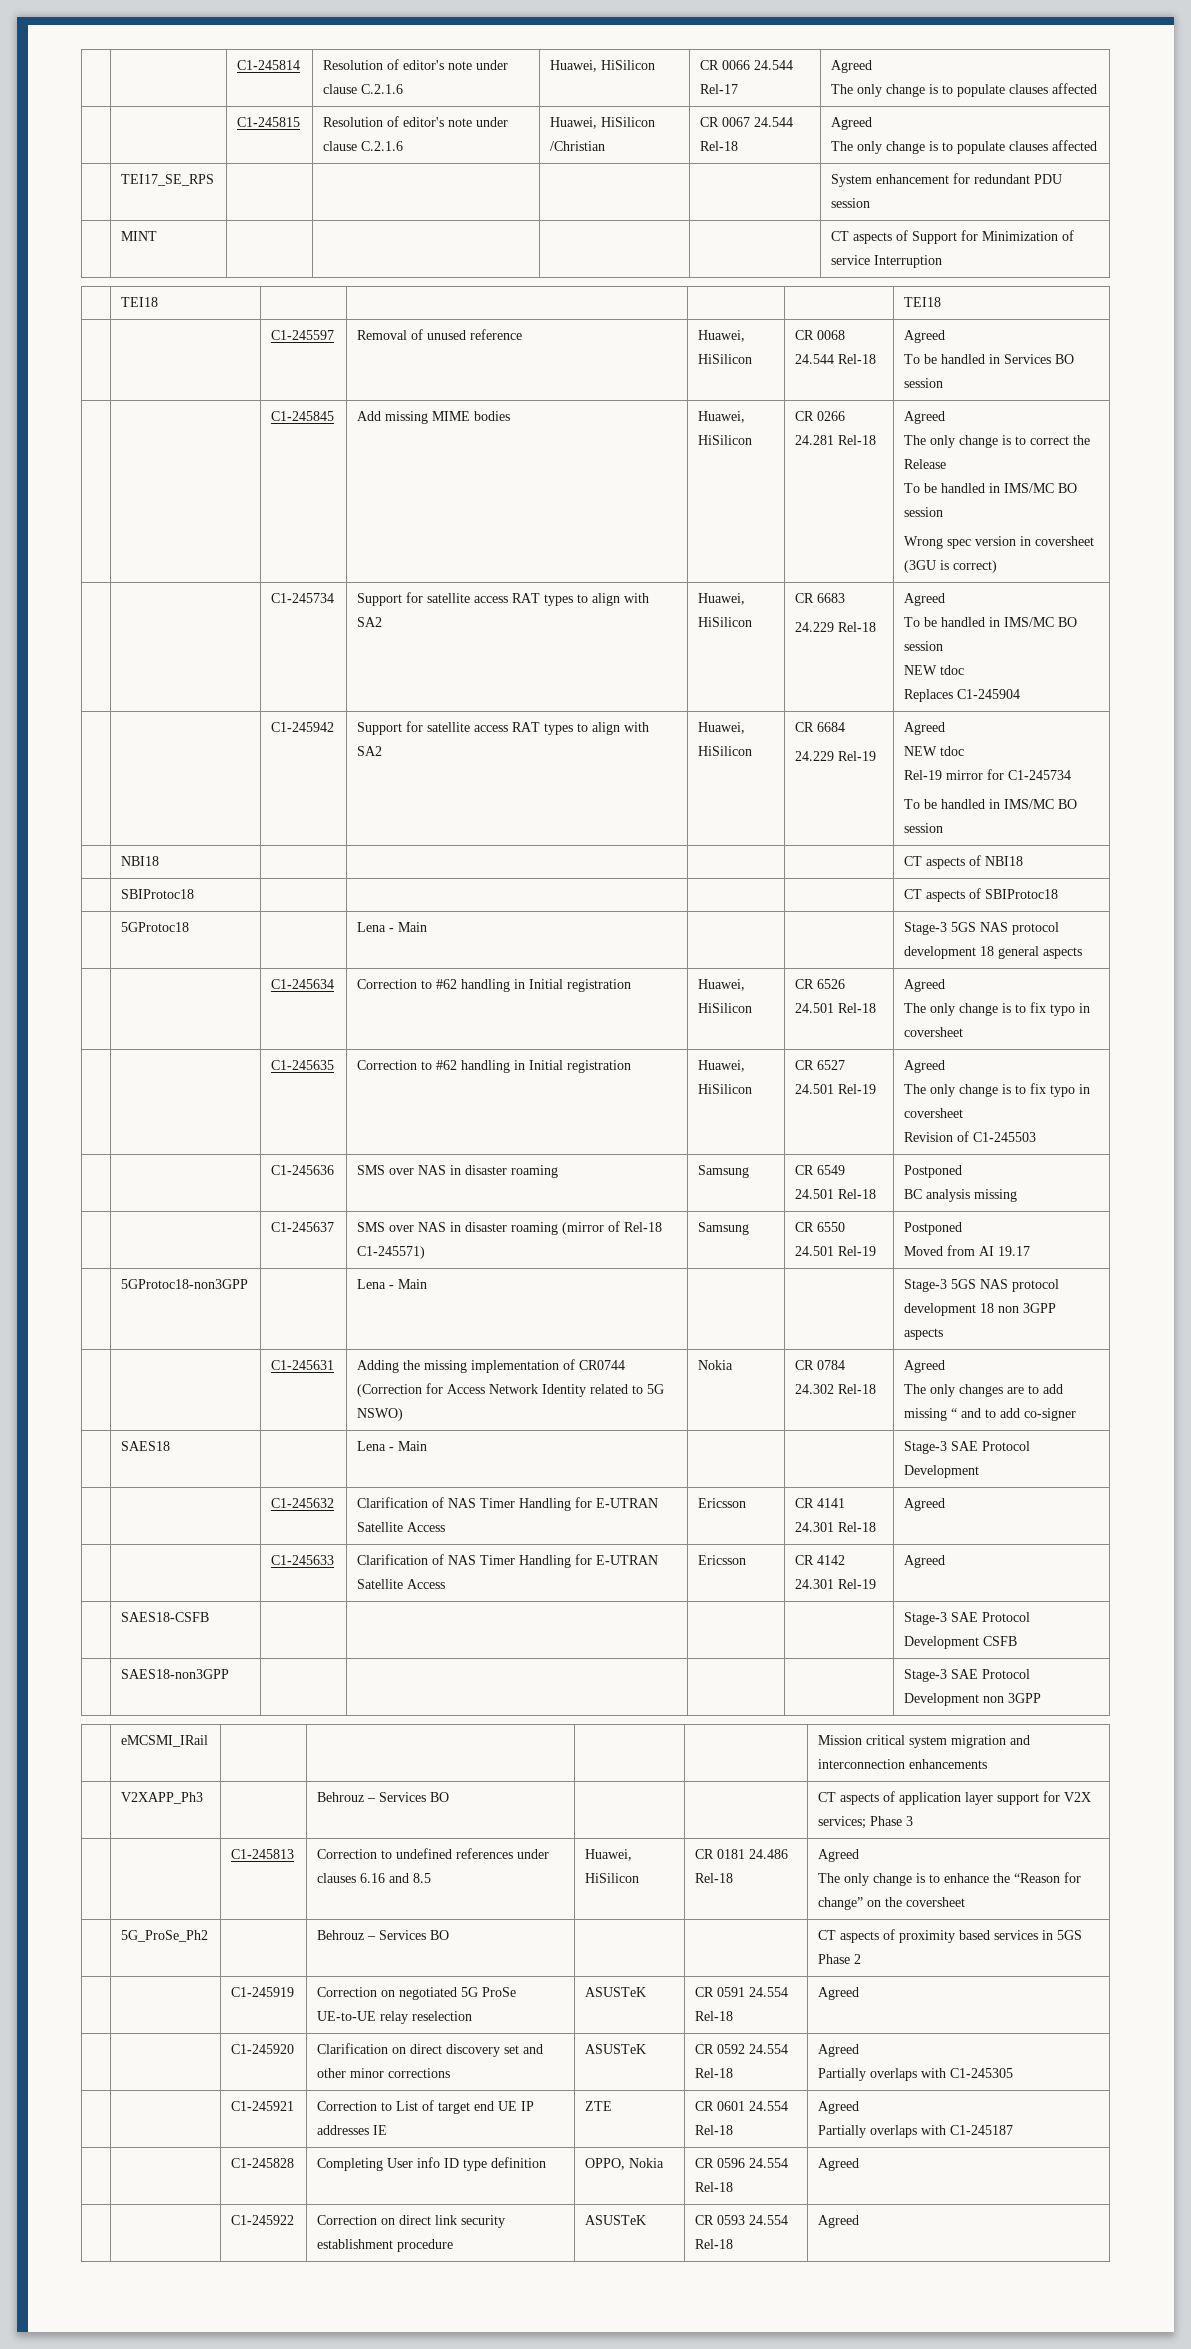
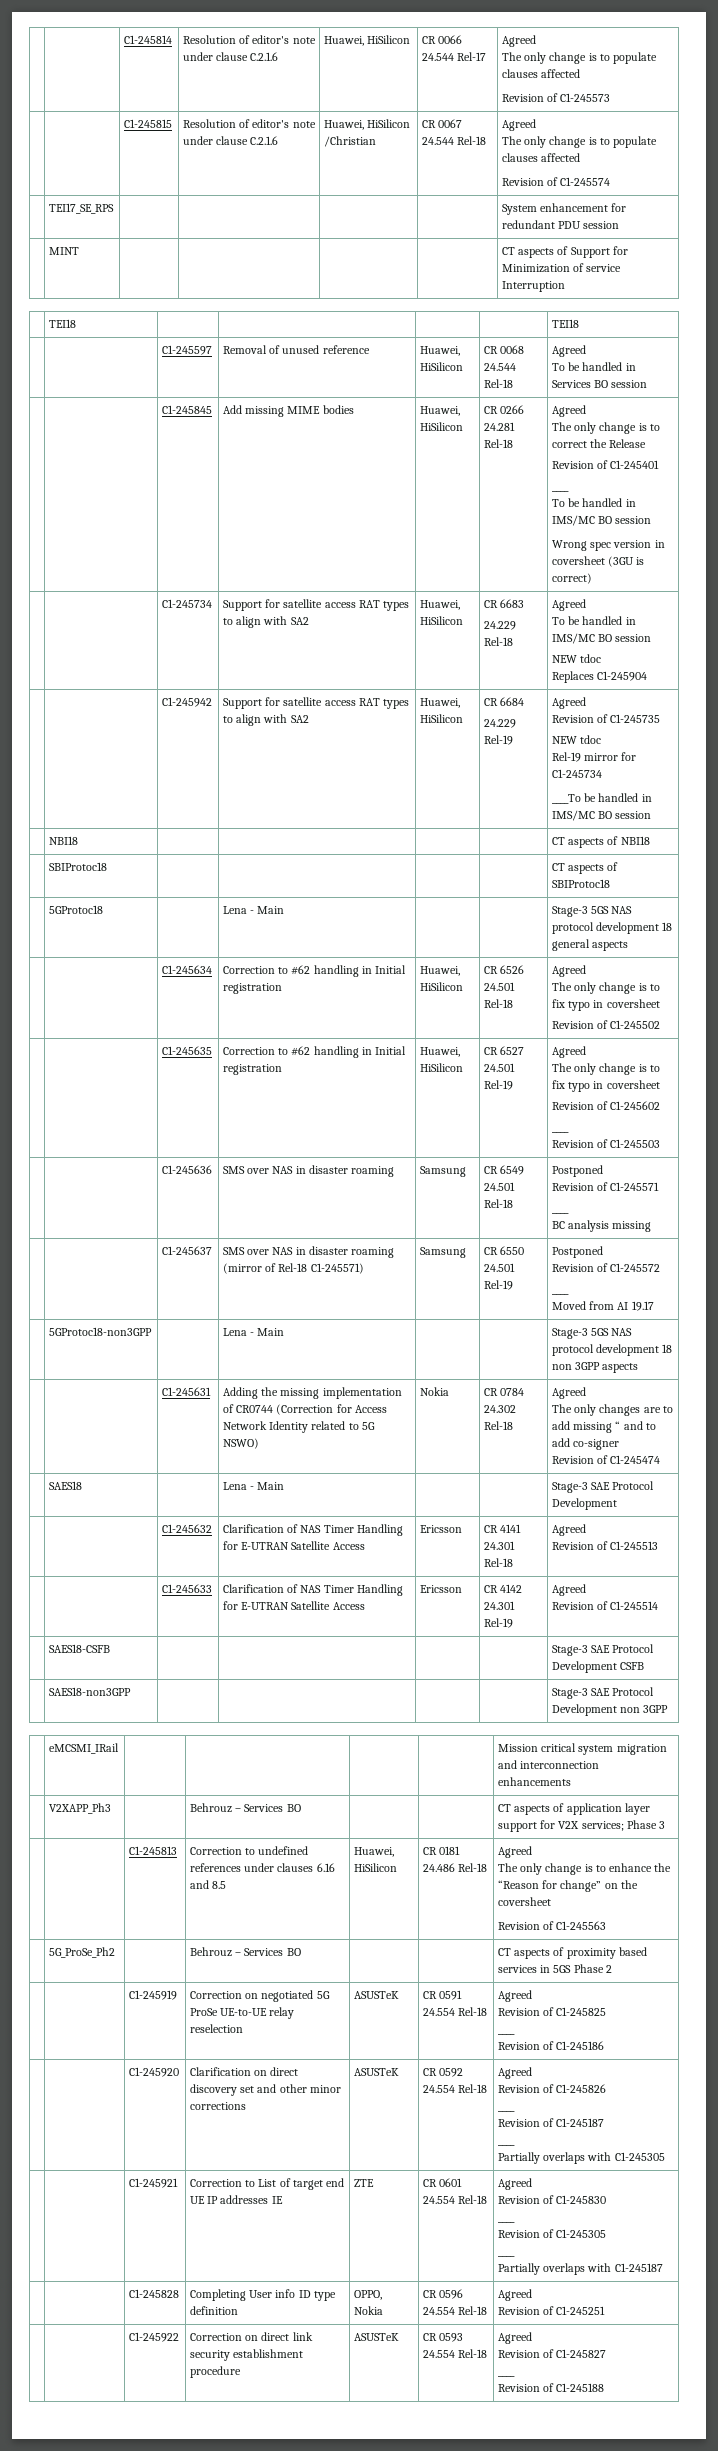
  | | C1-245814 | Resolution of editor's note under clause C.2.1.6 | Huawei, HiSilicon | CR 0066 24.544 Rel-17 | Agreed
  The only change is to populate clauses affected
+ Revision of C1-245573
  | | C1-245815 | Resolution of editor's note under clause C.2.1.6 | Huawei, HiSilicon /Christian | CR 0067 24.544 Rel-18 | Agreed
  The only change is to populate clauses affected
+ Revision of C1-245574
  | | C1-245845 | Add missing MIME bodies | Huawei, HiSilicon | CR 0266 24.281 Rel-18 | Agreed
  The only change is to correct the Release
+ Revision of C1-245401
+ ____
  | | C1-245942 | Support for satellite access RAT types to align with SA2 | Huawei, HiSilicon | CR 6684
  24.229 Rel-19 | Agreed
+ Revision of C1-245735
  NEW tdoc
  Rel-19 mirror for C1-245734
- To be handled in IMS/MC BO session
+ ____To be handled in IMS/MC BO session
  | | C1-245634 | Correction to #62 handling in Initial registration | Huawei, HiSilicon | CR 6526 24.501 Rel-18 | Agreed
  The only change is to fix typo in coversheet
+ Revision of C1-245502
  | | C1-245635 | Correction to #62 handling in Initial registration | Huawei, HiSilicon | CR 6527 24.501 Rel-19 | Agreed
  The only change is to fix typo in coversheet
+ Revision of C1-245602
+ ____
  | | C1-245636 | SMS over NAS in disaster roaming | Samsung | CR 6549 24.501 Rel-18 | Postponed
+ Revision of C1-245571
+ ____
  | | C1-245637 | SMS over NAS in disaster roaming (mirror of Rel-18 C1-245571) | Samsung | CR 6550 24.501 Rel-19 | Postponed
+ Revision of C1-245572
+ ____
  | | C1-245631 | Adding the missing implementation of CR0744 (Correction for Access Network Identity related to 5G NSWO) | Nokia | CR 0784 24.302 Rel-18 | Agreed
  The only changes are to add missing “ and to add co-signer
+ Revision of C1-245474
  | | C1-245632 | Clarification of NAS Timer Handling for E-UTRAN Satellite Access | Ericsson | CR 4141 24.301 Rel-18 | Agreed
+ Revision of C1-245513
  | | C1-245633 | Clarification of NAS Timer Handling for E-UTRAN Satellite Access | Ericsson | CR 4142 24.301 Rel-19 | Agreed
+ Revision of C1-245514
  | | C1-245813 | Correction to undefined references under clauses 6.16 and 8.5 | Huawei, HiSilicon | CR 0181 24.486 Rel-18 | Agreed
  The only change is to enhance the “Reason for change” on the coversheet
+ Revision of C1-245563
  | | C1-245919 | Correction on negotiated 5G ProSe UE-to-UE relay reselection | ASUSTeK | CR 0591 24.554 Rel-18 | Agreed
+ Revision of C1-245825
+ ____
+ Revision of C1-245186
  | | C1-245920 | Clarification on direct discovery set and other minor corrections | ASUSTeK | CR 0592 24.554 Rel-18 | Agreed
+ Revision of C1-245826
+ ____
+ Revision of C1-245187
+ ____
  | | C1-245921 | Correction to List of target end UE IP addresses IE | ZTE | CR 0601 24.554 Rel-18 | Agreed
+ Revision of C1-245830
+ ____
+ Revision of C1-245305
+ ____
  | | C1-245828 | Completing User info ID type definition | OPPO, Nokia | CR 0596 24.554 Rel-18 | Agreed
+ Revision of C1-245251
  | | C1-245922 | Correction on direct link security establishment procedure | ASUSTeK | CR 0593 24.554 Rel-18 | Agreed
+ Revision of C1-245827
+ ____
+ Revision of C1-245188

